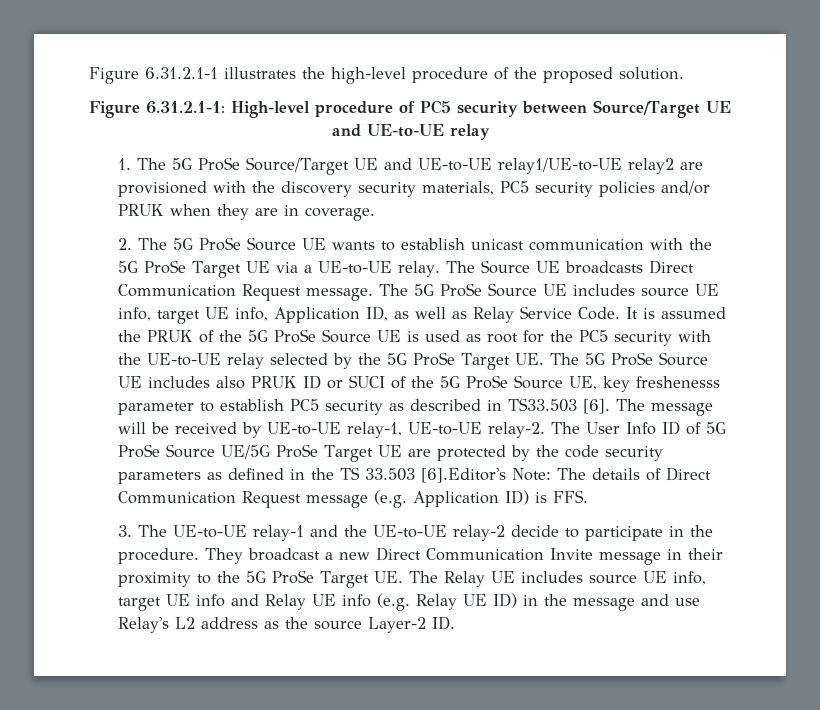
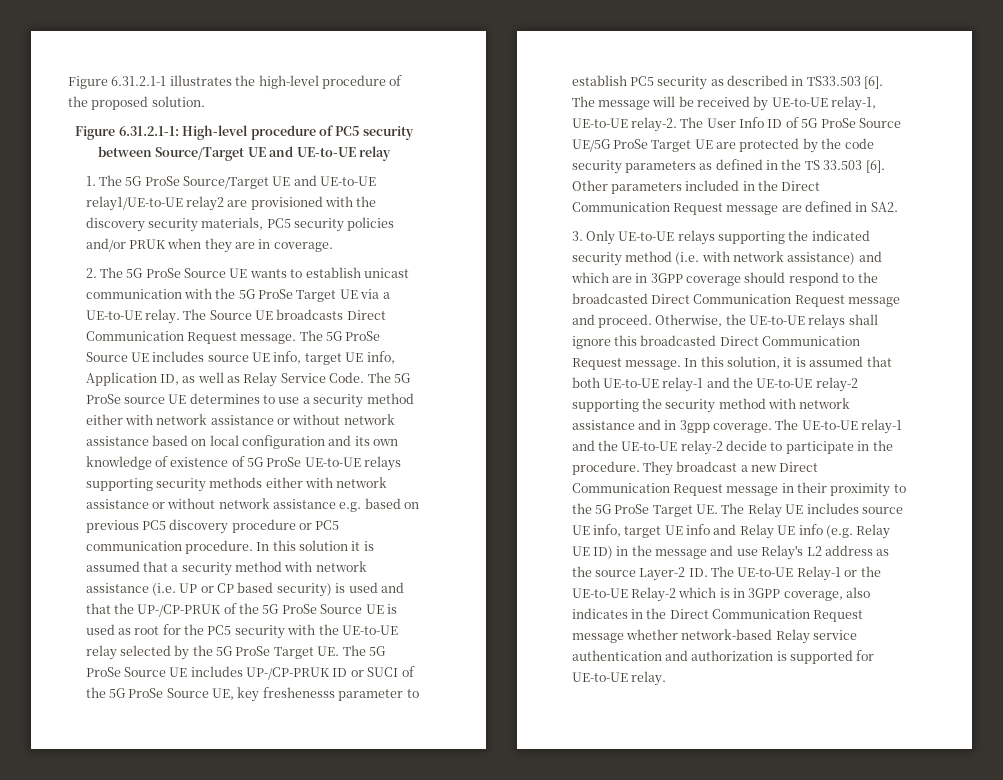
- It is assumed the PRUK of the 5G ProSe Source UE is used as root for the PC5 security with the UE-to-UE relay selected by the 5G ProSe Target UE. The 5G ProSe Source UE includes also PRUK ID or SUCI of the 5G ProSe Source UE, key freshenesss parameter to establish PC5 security as described in TS33.503 [6].
+ The 5G ProSe source UE determines to use a security method either with network assistance or without network assistance based on local configuration and its own knowledge of existence of 5G ProSe UE-to-UE relays supporting security methods either with network assistance or without network assistance e.g. based on previous PC5 discovery procedure or PC5 communication procedure. In this solution it is assumed that a security method with network assistance (i.e. UP or CP based security) is used and that the UP-/CP-PRUK of the 5G ProSe Source UE is used as root for the PC5 security with the UE-to-UE relay selected by the 5G ProSe Target UE. The 5G ProSe Source UE includes UP-/CP-PRUK ID or SUCI of the 5G ProSe Source UE, key freshenesss parameter to establish PC5 security as described in TS33.503 [6].
- The User Info ID of 5G ProSe Source UE/5G ProSe Target UE are protected by the code security parameters as defined in the TS 33.503 [6].Editor's Note: The details of Direct Communication Request message (e.g. Application ID) is FFS.
- 3. The UE-to-UE relay-1 and the UE-to-UE relay-2 decide to participate in the procedure.
+ The User Info ID of 5G ProSe Source UE/5G ProSe Target UE are protected by the code security parameters as defined in the TS 33.503 [6]. Other parameters included in the Direct Communication Request message are defined in SA2.
+ 3. Only UE-to-UE relays supporting the indicated security method (i.e. with network assistance) and which are in 3GPP coverage should respond to the broadcasted Direct Communication Request message and proceed. Otherwise, the UE-to-UE relays shall ignore this broadcasted Direct Communication Request message. In this solution, it is assumed that both UE-to-UE relay-1 and the UE-to-UE relay-2 supporting the security method with network assistance and in 3gpp coverage. The UE-to-UE relay-1 and the UE-to-UE relay-2 decide to participate in the procedure.
- They broadcast a new Direct Communication Invite message in their proximity to the 5G ProSe Target UE. The Relay UE includes source UE info, target UE info and Relay UE info (e.g. Relay UE ID) in the message and use Relay's L2 address as the source Layer-2 ID.
+ They broadcast a new Direct Communication Request message in their proximity to the 5G ProSe Target UE. The Relay UE includes source UE info, target UE info and Relay UE info (e.g. Relay UE ID) in the message and use Relay's L2 address as the source Layer-2 ID. The UE-to-UE Relay-1 or the UE-to-UE Relay-2 which is in 3GPP coverage, also indicates in the Direct Communication Request message whether network-based Relay service authentication and authorization is supported for UE-to-UE relay.

